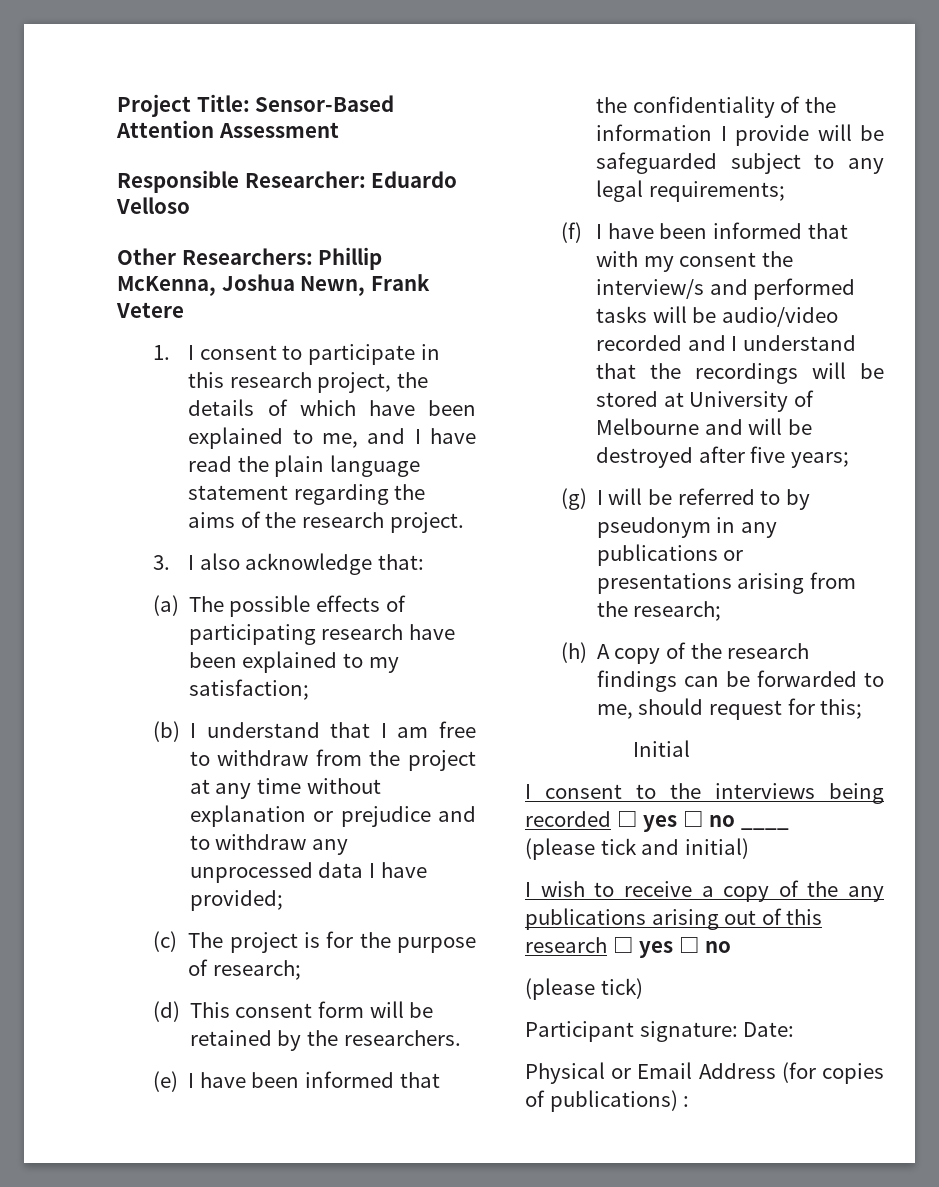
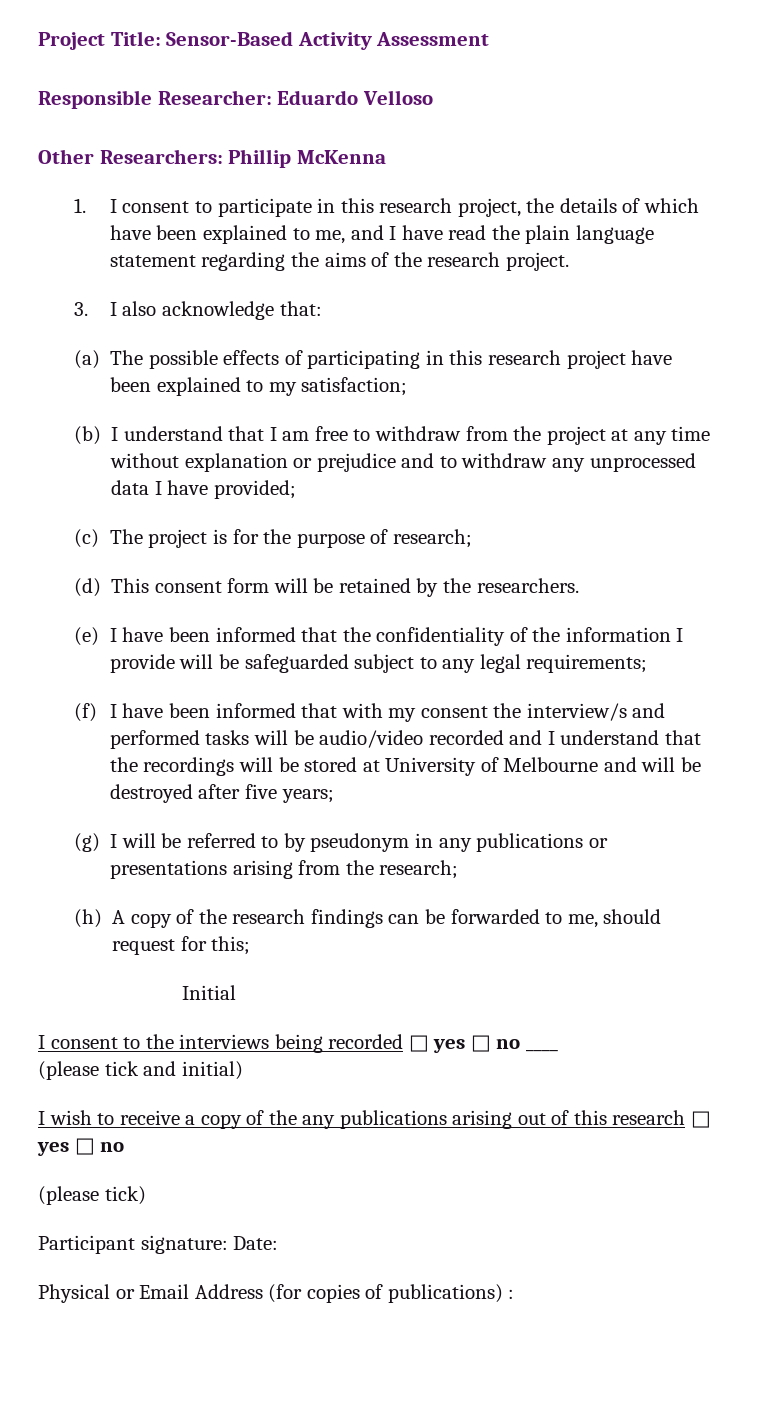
- Project Title: Sensor-Based Attention Assessment
+ Project Title: Sensor-Based Activity Assessment
- Other Researchers: Phillip McKenna, Joshua Newn, Frank Vetere
+ Other Researchers: Phillip McKenna
- (a) The possible effects of participating research have been explained to my satisfaction;
+ (a) The possible effects of participating in this research project have been explained to my satisfaction;

